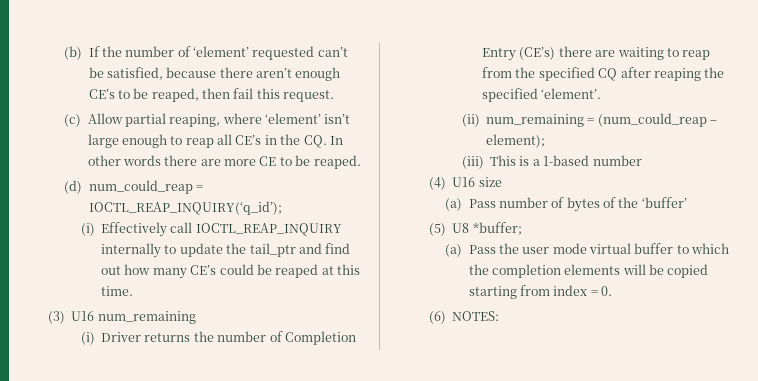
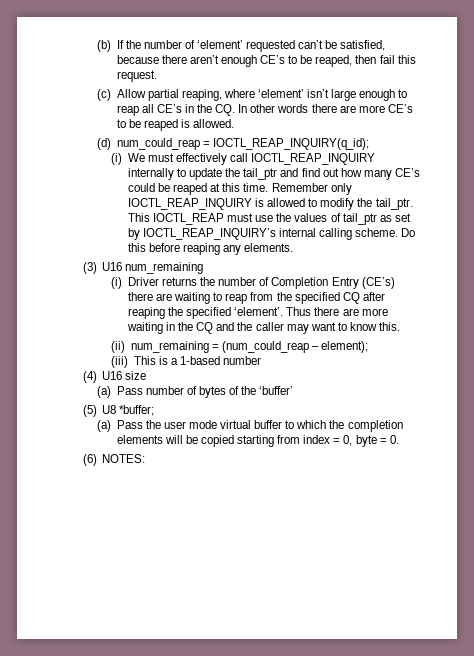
- (c) Allow partial reaping, where ‘element’ isn’t large enough to reap all CE’s in the CQ. In other words there are more CE to be reaped.
+ (c) Allow partial reaping, where ‘element’ isn’t large enough to reap all CE’s in the CQ. In other words there are more CE’s to be reaped is allowed.
- (d) num_could_reap = IOCTL_REAP_INQUIRY(‘q_id’);
- (i) Effectively call IOCTL_REAP_INQUIRY internally to update the tail_ptr and find out how many CE’s could be reaped at this time.
+ (d) num_could_reap = IOCTL_REAP_INQUIRY(q_id);
+ (i) We must effectively call IOCTL_REAP_INQUIRY internally to update the tail_ptr and find out how many CE’s could be reaped at this time. Remember only IOCTL_REAP_INQUIRY is allowed to modify the tail_ptr. This IOCTL_REAP must use the values of tail_ptr as set by IOCTL_REAP_INQUIRY’s internal calling scheme. Do this before reaping any elements.
+ Thus there are more waiting in the CQ and the caller may want to know this.
- (a) Pass the user mode virtual buffer to which the completion elements will be copied starting from index = 0.
+ (a) Pass the user mode virtual buffer to which the completion elements will be copied starting from index = 0, byte = 0.

